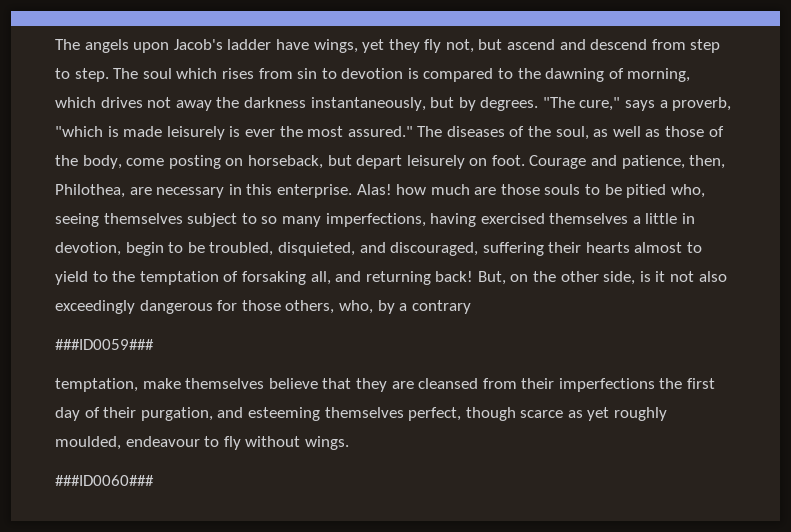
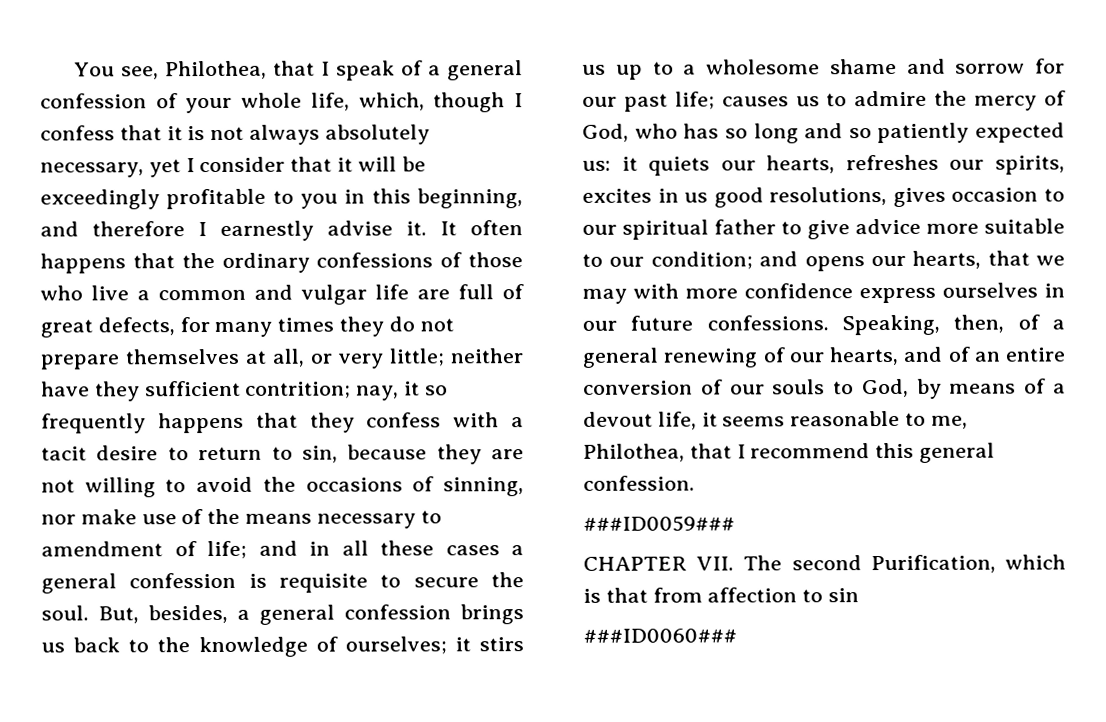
- The angels upon Jacob's ladder have wings, yet they fly not, but ascend and descend from step to step. The soul which rises from sin to devotion is compared to the dawning of morning, which drives not away the darkness instantaneously, but by degrees. "The cure," says a proverb, "which is made leisurely is ever the most assured." The diseases of the soul, as well as those of the body, come posting on horseback, but depart leisurely on foot. Courage and patience, then, Philothea, are necessary in this enterprise. Alas! how much are those souls to be pitied who, seeing themselves subject to so many imperfections, having exercised themselves a little in devotion, begin to be troubled, disquieted, and discouraged, suffering their hearts almost to yield to the temptation of forsaking all, and returning back! But, on the other side, is it not also exceedingly dangerous for those others, who, by a contrary
+ You see, Philothea, that I speak of a general confession of your whole life, which, though I confess that it is not always absolutely necessary, yet I consider that it will be exceedingly profitable to you in this beginning, and therefore I earnestly advise it. It often happens that the ordinary confessions of those who live a common and vulgar life are full of great defects, for many times they do not prepare themselves at all, or very little; neither have they sufficient contrition; nay, it so frequently happens that they confess with a tacit desire to return to sin, because they are not willing to avoid the occasions of sinning, nor make use of the means necessary to amendment of life; and in all these cases a general confession is requisite to secure the soul. But, besides, a general confession brings us back to the knowledge of ourselves; it stirs us up to a wholesome shame and sorrow for our past life; causes us to admire the mercy of God, who has so long and so patiently expected us: it quiets our hearts, refreshes our spirits, excites in us good resolutions, gives occasion to our spiritual father to give advice more suitable to our condition; and opens our hearts, that we may with more confidence express ourselves in our future confessions. Speaking, then, of a general renewing of our hearts, and of an entire conversion of our souls to God, by means of a devout life, it seems reasonable to me, Philothea, that I recommend this general confession.
  ###ID0059###
- temptation, make themselves believe that they are cleansed from their imperfections the first day of their purgation, and esteeming themselves perfect, though scarce as yet roughly moulded, endeavour to fly without wings.
+ CHAPTER VII. The second Purification, which is that from affection to sin

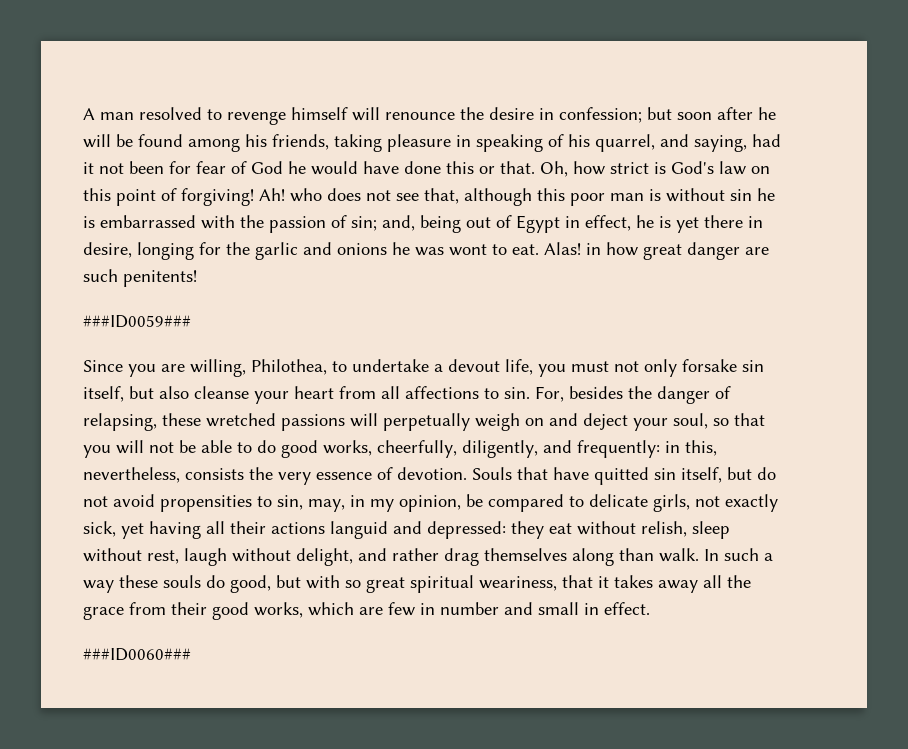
- You see, Philothea, that I speak of a general confession of your whole life, which, though I confess that it is not always absolutely necessary, yet I consider that it will be exceedingly profitable to you in this beginning, and therefore I earnestly advise it. It often happens that the ordinary confessions of those who live a common and vulgar life are full of great defects, for many times they do not prepare themselves at all, or very little; neither have they sufficient contrition; nay, it so frequently happens that they confess with a tacit desire to return to sin, because they are not willing to avoid the occasions of sinning, nor make use of the means necessary to amendment of life; and in all these cases a general confession is requisite to secure the soul. But, besides, a general confession brings us back to the knowledge of ourselves; it stirs us up to a wholesome shame and sorrow for our past life; causes us to admire the mercy of God, who has so long and so patiently expected us: it quiets our hearts, refreshes our spirits, excites in us good resolutions, gives occasion to our spiritual father to give advice more suitable to our condition; and opens our hearts, that we may with more confidence express ourselves in our future confessions. Speaking, then, of a general renewing of our hearts, and of an entire conversion of our souls to God, by means of a devout life, it seems reasonable to me, Philothea, that I recommend this general confession.
+ A man resolved to revenge himself will renounce the desire in confession; but soon after he will be found among his friends, taking pleasure in speaking of his quarrel, and saying, had it not been for fear of God he would have done this or that. Oh, how strict is God's law on this point of forgiving! Ah! who does not see that, although this poor man is without sin he is embarrassed with the passion of sin; and, being out of Egypt in effect, he is yet there in desire, longing for the garlic and onions he was wont to eat. Alas! in how great danger are such penitents!
  ###ID0059###
- CHAPTER VII. The second Purification, which is that from affection to sin
+ Since you are willing, Philothea, to undertake a devout life, you must not only forsake sin itself, but also cleanse your heart from all affections to sin. For, besides the danger of relapsing, these wretched passions will perpetually weigh on and deject your soul, so that you will not be able to do good works, cheerfully, diligently, and frequently: in this, nevertheless, consists the very essence of devotion. Souls that have quitted sin itself, but do not avoid propensities to sin, may, in my opinion, be compared to delicate girls, not exactly sick, yet having all their actions languid and depressed: they eat without relish, sleep without rest, laugh without delight, and rather drag themselves along than walk. In such a way these souls do good, but with so great spiritual weariness, that it takes away all the grace from their good works, which are few in number and small in effect.

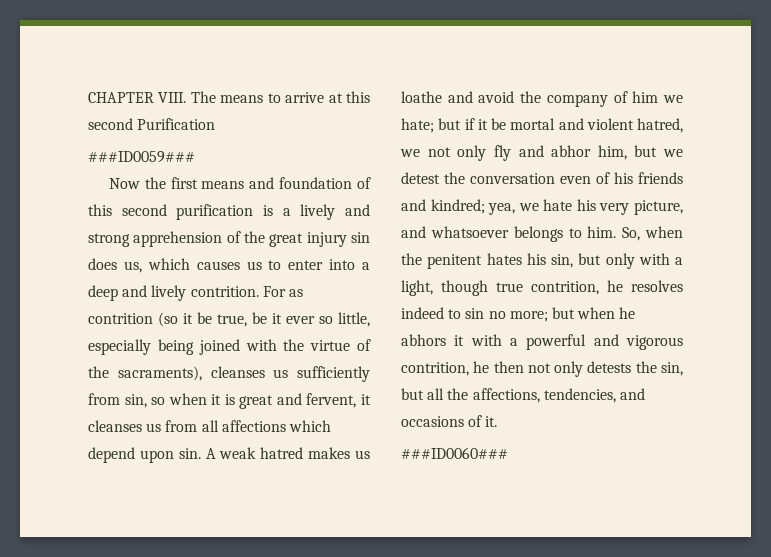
- A man resolved to revenge himself will renounce the desire in confession; but soon after he will be found among his friends, taking pleasure in speaking of his quarrel, and saying, had it not been for fear of God he would have done this or that. Oh, how strict is God's law on this point of forgiving! Ah! who does not see that, although this poor man is without sin he is embarrassed with the passion of sin; and, being out of Egypt in effect, he is yet there in desire, longing for the garlic and onions he was wont to eat. Alas! in how great danger are such penitents!
+ CHAPTER VIII. The means to arrive at this second Purification
  ###ID0059###
- Since you are willing, Philothea, to undertake a devout life, you must not only forsake sin itself, but also cleanse your heart from all affections to sin. For, besides the danger of relapsing, these wretched passions will perpetually weigh on and deject your soul, so that you will not be able to do good works, cheerfully, diligently, and frequently: in this, nevertheless, consists the very essence of devotion. Souls that have quitted sin itself, but do not avoid propensities to sin, may, in my opinion, be compared to delicate girls, not exactly sick, yet having all their actions languid and depressed: they eat without relish, sleep without rest, laugh without delight, and rather drag themselves along than walk. In such a way these souls do good, but with so great spiritual weariness, that it takes away all the grace from their good works, which are few in number and small in effect.
+ Now the first means and foundation of this second purification is a lively and strong apprehension of the great injury sin does us, which causes us to enter into a deep and lively contrition. For as contrition (so it be true, be it ever so little, especially being joined with the virtue of the sacraments), cleanses us sufficiently from sin, so when it is great and fervent, it cleanses us from all affections which depend upon sin. A weak hatred makes us loathe and avoid the company of him we hate; but if it be mortal and violent hatred, we not only fly and abhor him, but we detest the conversation even of his friends and kindred; yea, we hate his very picture, and whatsoever belongs to him. So, when the penitent hates his sin, but only with a light, though true contrition, he resolves indeed to sin no more; but when he abhors it with a powerful and vigorous contrition, he then not only detests the sin, but all the affections, tendencies, and occasions of it.

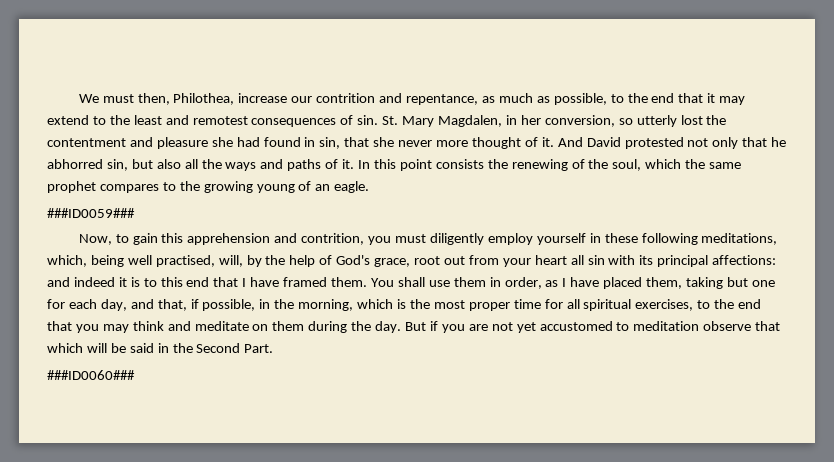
- CHAPTER VIII. The means to arrive at this second Purification
+ We must then, Philothea, increase our contrition and repentance, as much as possible, to the end that it may extend to the least and remotest consequences of sin. St. Mary Magdalen, in her conversion, so utterly lost the contentment and pleasure she had found in sin, that she never more thought of it. And David protested not only that he abhorred sin, but also all the ways and paths of it. In this point consists the renewing of the soul, which the same prophet compares to the growing young of an eagle.
  ###ID0059###
- Now the first means and foundation of this second purification is a lively and strong apprehension of the great injury sin does us, which causes us to enter into a deep and lively contrition. For as contrition (so it be true, be it ever so little, especially being joined with the virtue of the sacraments), cleanses us sufficiently from sin, so when it is great and fervent, it cleanses us from all affections which depend upon sin. A weak hatred makes us loathe and avoid the company of him we hate; but if it be mortal and violent hatred, we not only fly and abhor him, but we detest the conversation even of his friends and kindred; yea, we hate his very picture, and whatsoever belongs to him. So, when the penitent hates his sin, but only with a light, though true contrition, he resolves indeed to sin no more; but when he abhors it with a powerful and vigorous contrition, he then not only detests the sin, but all the affections, tendencies, and occasions of it.
+ Now, to gain this apprehension and contrition, you must diligently employ yourself in these following meditations, which, being well practised, will, by the help of God's grace, root out from your heart all sin with its principal affections: and indeed it is to this end that I have framed them. You shall use them in order, as I have placed them, taking but one for each day, and that, if possible, in the morning, which is the most proper time for all spiritual exercises, to the end that you may think and meditate on them during the day. But if you are not yet accustomed to meditation observe that which will be said in the Second Part.

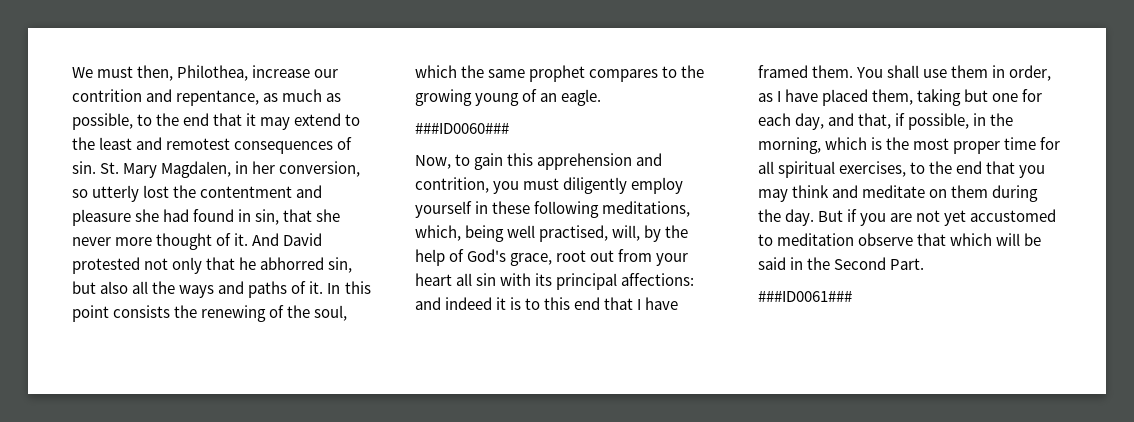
- ###ID0059###
+ ###ID0060###
- ###ID0060###
+ ###ID0061###

